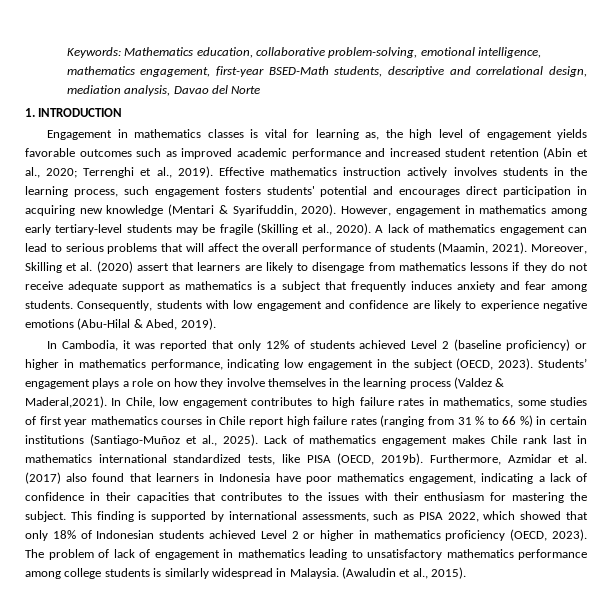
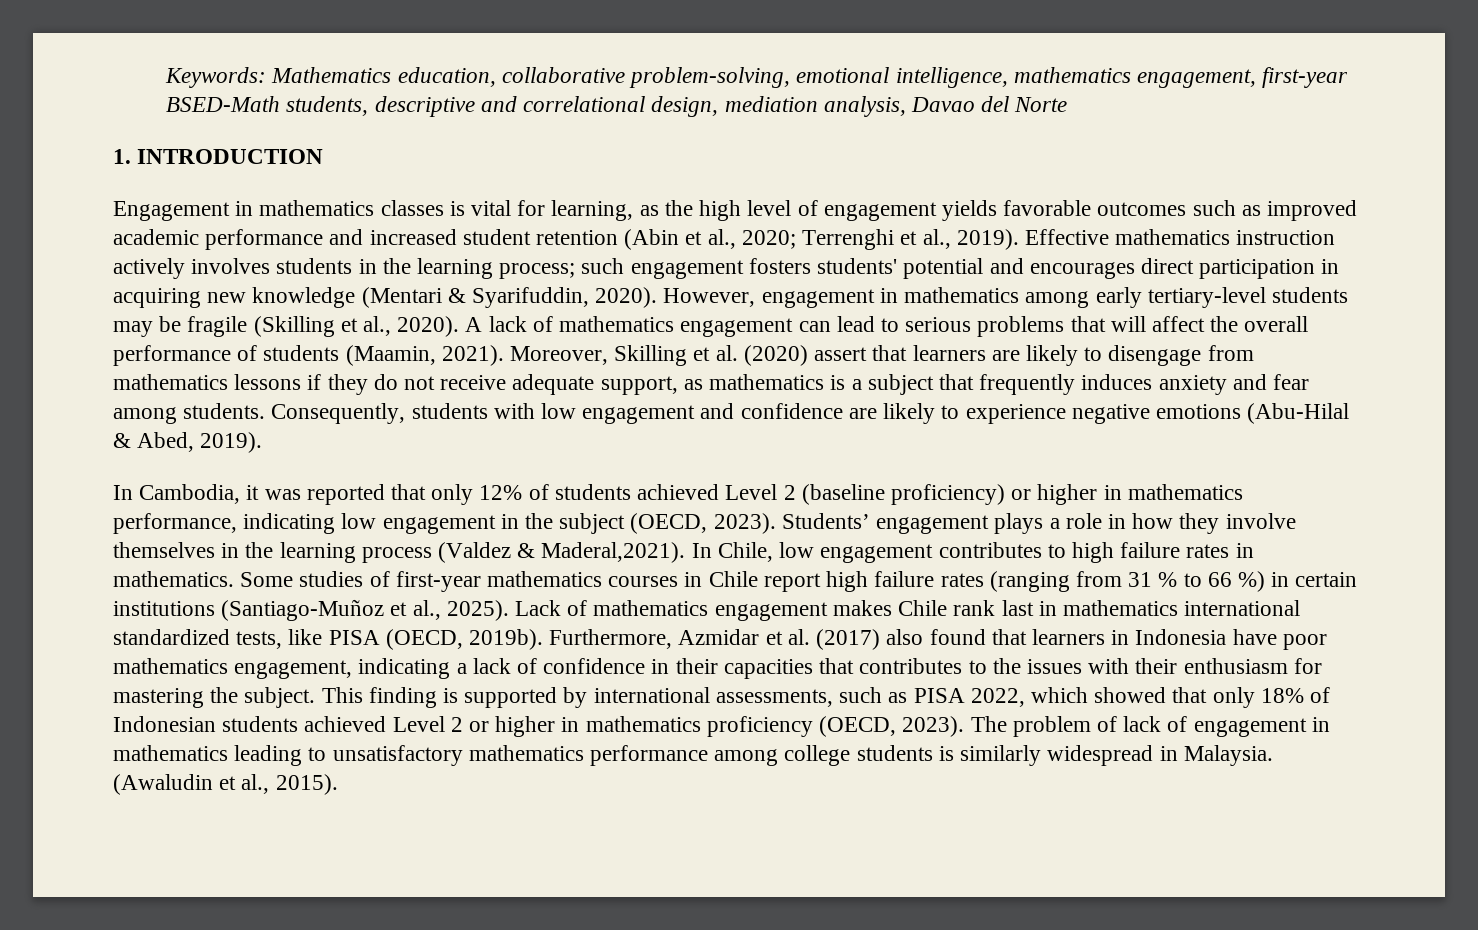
- Engagement in mathematics classes is vital for learning as, the high level of engagement yields favorable outcomes such as improved academic performance and increased student retention (Abin et al., 2020; Terrenghi et al., 2019).
+ Engagement in mathematics classes is vital for learning, as the high level of engagement yields favorable outcomes such as improved academic performance and increased student retention (Abin et al., 2020; Terrenghi et al., 2019).
- Effective mathematics instruction actively involves students in the learning process, such engagement fosters students' potential and encourages direct participation in acquiring new knowledge (Mentari & Syarifuddin, 2020).
+ Effective mathematics instruction actively involves students in the learning process; such engagement fosters students' potential and encourages direct participation in acquiring new knowledge (Mentari & Syarifuddin, 2020).
- Moreover, Skilling et al. (2020) assert that learners are likely to disengage from mathematics lessons if they do not receive adequate support as mathematics is a subject that frequently induces anxiety and fear among students.
+ Moreover, Skilling et al. (2020) assert that learners are likely to disengage from mathematics lessons if they do not receive adequate support, as mathematics is a subject that frequently induces anxiety and fear among students.
- Students’ engagement plays a role on how they involve themselves in the learning process (Valdez & Maderal,2021).
+ Students’ engagement plays a role in how they involve themselves in the learning process (Valdez & Maderal,2021).
- In Chile, low engagement contributes to high failure rates in mathematics, some studies of first year mathematics courses in Chile report high failure rates (ranging from 31 % to 66 %) in certain institutions (Santiago-Muñoz et al., 2025).
+ In Chile, low engagement contributes to high failure rates in mathematics. Some studies of first-year mathematics courses in Chile report high failure rates (ranging from 31 % to 66 %) in certain institutions (Santiago-Muñoz et al., 2025).

